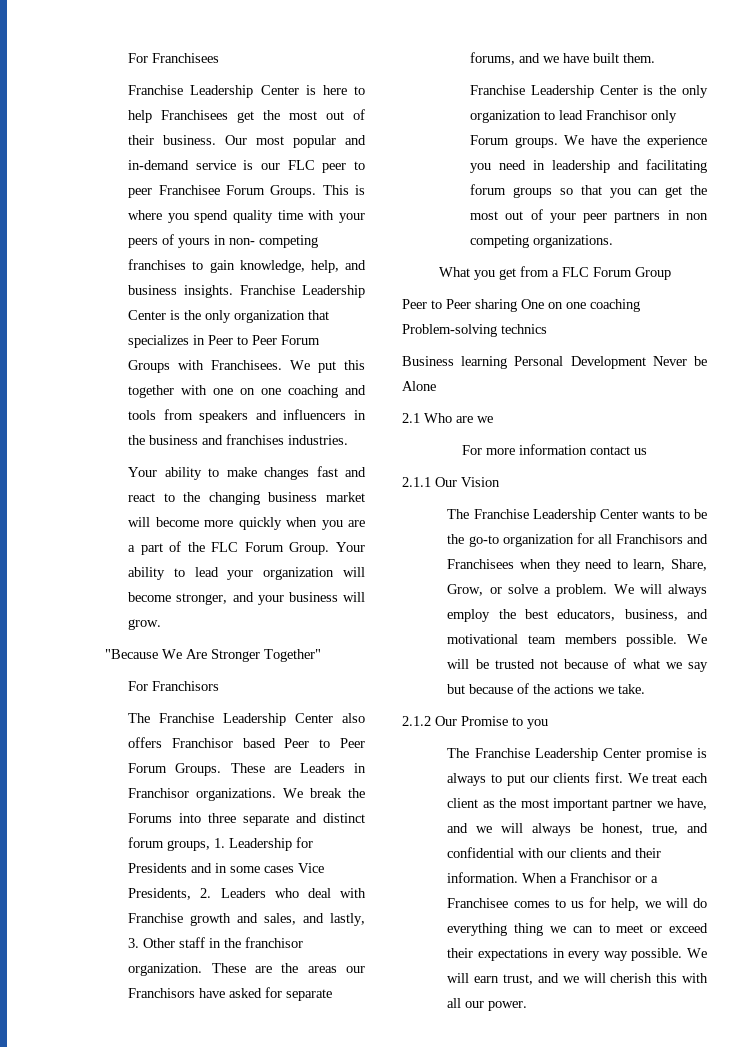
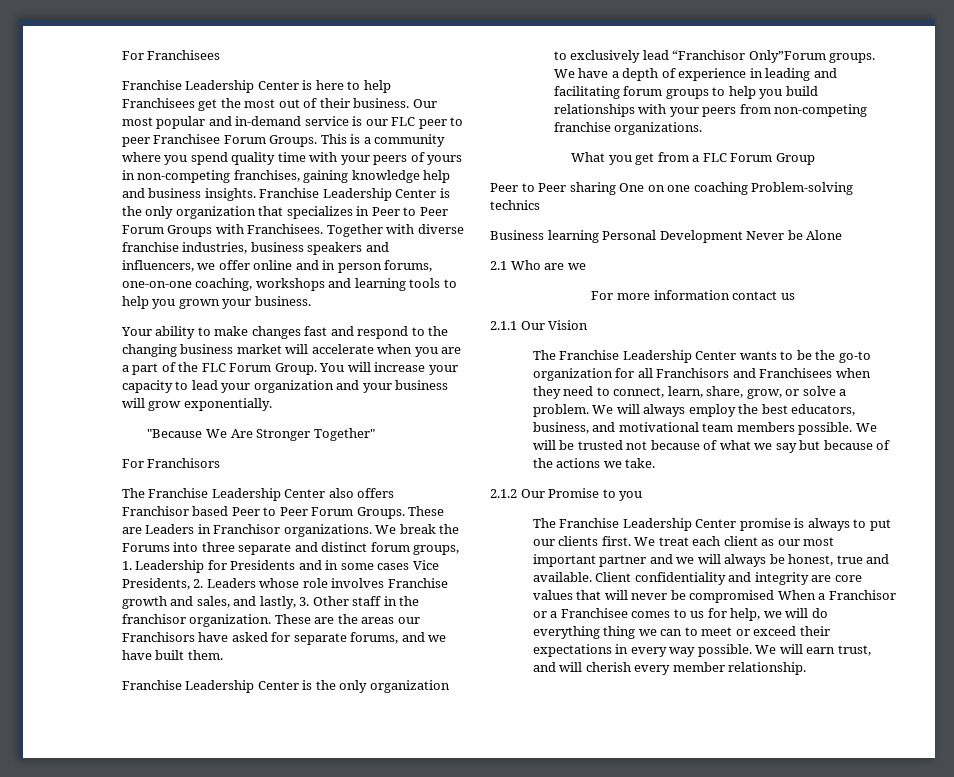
- This is where you spend quality time with your peers of yours in non- competing franchises to gain knowledge, help, and business insights.
+ This is a community where you spend quality time with your peers of yours in non-competing franchises, gaining knowledge help and business insights.
- We put this together with one on one coaching and tools from speakers and influencers in the business and franchises industries.
+ Together with diverse franchise industries, business speakers and influencers, we offer online and in person forums, one-on-one coaching, workshops and learning tools to help you grown your business.
- Your ability to make changes fast and react to the changing business market will become more quickly when you are a part of the FLC Forum Group.
+ Your ability to make changes fast and respond to the changing business market will accelerate when you are a part of the FLC Forum Group.
- Your ability to lead your organization will become stronger, and your business will grow.
+ You will increase your capacity to lead your organization and your business will grow exponentially.
- We break the Forums into three separate and distinct forum groups, 1. Leadership for Presidents and in some cases Vice Presidents, 2. Leaders who deal with Franchise growth and sales, and lastly, 3. Other staff in the franchisor organization.
+ We break the Forums into three separate and distinct forum groups, 1. Leadership for Presidents and in some cases Vice Presidents, 2. Leaders whose role involves Franchise growth and sales, and lastly, 3. Other staff in the franchisor organization.
- Franchise Leadership Center is the only organization to lead Franchisor only Forum groups. We have the experience you need in leadership and facilitating forum groups so that you can get the most out of your peer partners in non competing organizations.
+ Franchise Leadership Center is the only organization to exclusively lead “Franchisor Only”Forum groups. We have a depth of experience in leading and facilitating forum groups to help you build relationships with your peers from non-competing franchise organizations.
- The Franchise Leadership Center wants to be the go-to organization for all Franchisors and Franchisees when they need to learn, Share, Grow, or solve a problem.
+ The Franchise Leadership Center wants to be the go-to organization for all Franchisors and Franchisees when they need to connect, learn, share, grow, or solve a problem.
- We treat each client as the most important partner we have, and we will always be honest, true, and confidential with our clients and their information. When a Franchisor or a Franchisee comes to us for help, we will do everything thing we can to meet or exceed their expectations in every way possible.
+ We treat each client as our most important partner and we will always be honest, true and available. Client confidentiality and integrity are core values that will never be compromised When a Franchisor or a Franchisee comes to us for help, we will do everything thing we can to meet or exceed their expectations in every way possible.
- We will earn trust, and we will cherish this with all our power.
+ We will earn trust, and will cherish every member relationship.

